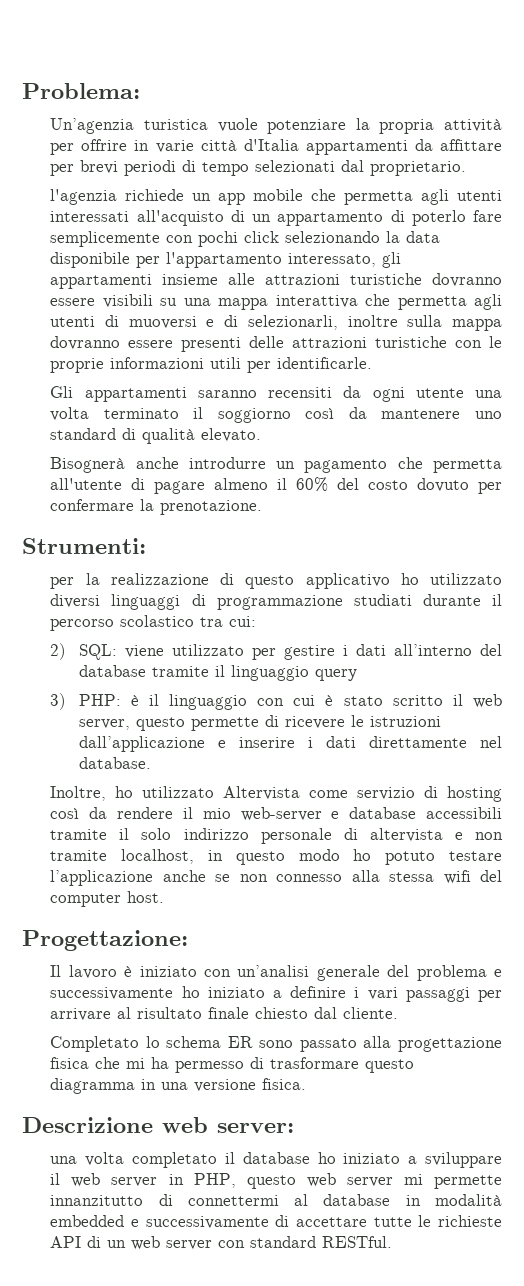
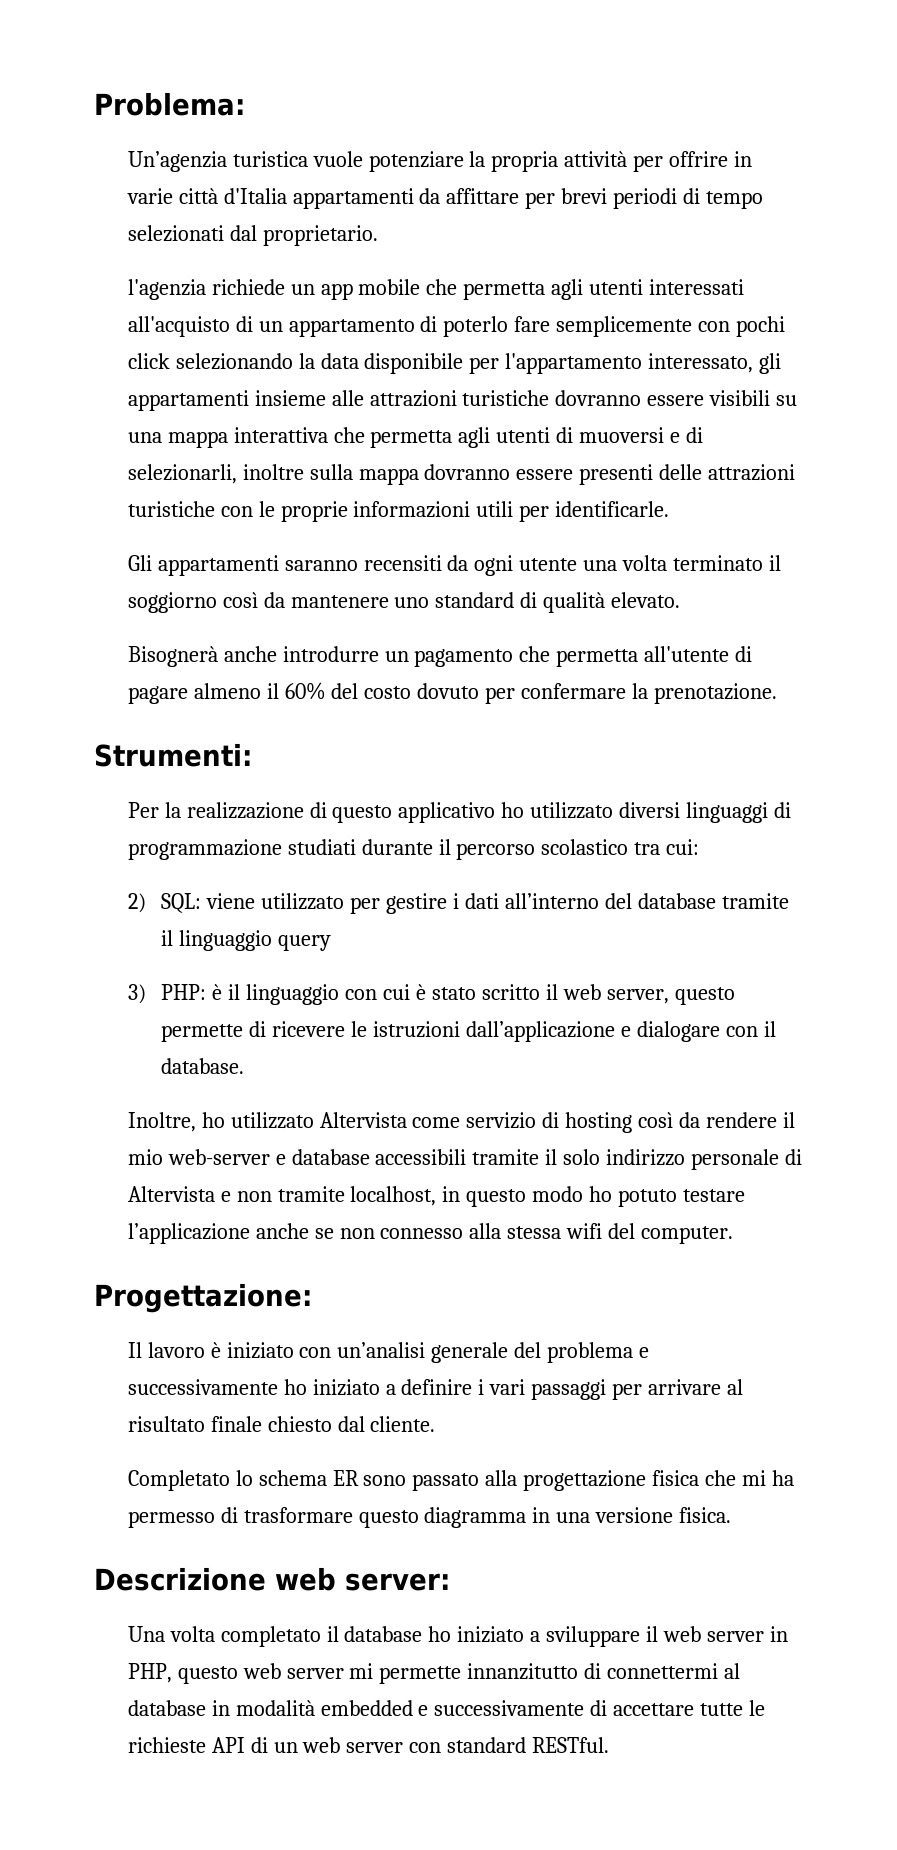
- per la realizzazione di questo applicativo ho utilizzato diversi linguaggi di programmazione studiati durante il percorso scolastico tra cui:
+ Per la realizzazione di questo applicativo ho utilizzato diversi linguaggi di programmazione studiati durante il percorso scolastico tra cui:
- 3) PHP: è il linguaggio con cui è stato scritto il web server, questo permette di ricevere le istruzioni dall’applicazione e inserire i dati direttamente nel database.
+ 3) PHP: è il linguaggio con cui è stato scritto il web server, questo permette di ricevere le istruzioni dall’applicazione e dialogare con il database.
- Inoltre, ho utilizzato Altervista come servizio di hosting così da rendere il mio web-server e database accessibili tramite il solo indirizzo personale di altervista e non tramite localhost, in questo modo ho potuto testare l’applicazione anche se non connesso alla stessa wifi del computer host.
+ Inoltre, ho utilizzato Altervista come servizio di hosting così da rendere il mio web-server e database accessibili tramite il solo indirizzo personale di Altervista e non tramite localhost, in questo modo ho potuto testare l’applicazione anche se non connesso alla stessa wifi del computer.
- una volta completato il database ho iniziato a sviluppare il web server in PHP, questo web server mi permette innanzitutto di connettermi al database in modalità embedded e successivamente di accettare tutte le richieste API di un web server con standard RESTful.
+ Una volta completato il database ho iniziato a sviluppare il web server in PHP, questo web server mi permette innanzitutto di connettermi al database in modalità embedded e successivamente di accettare tutte le richieste API di un web server con standard RESTful.

